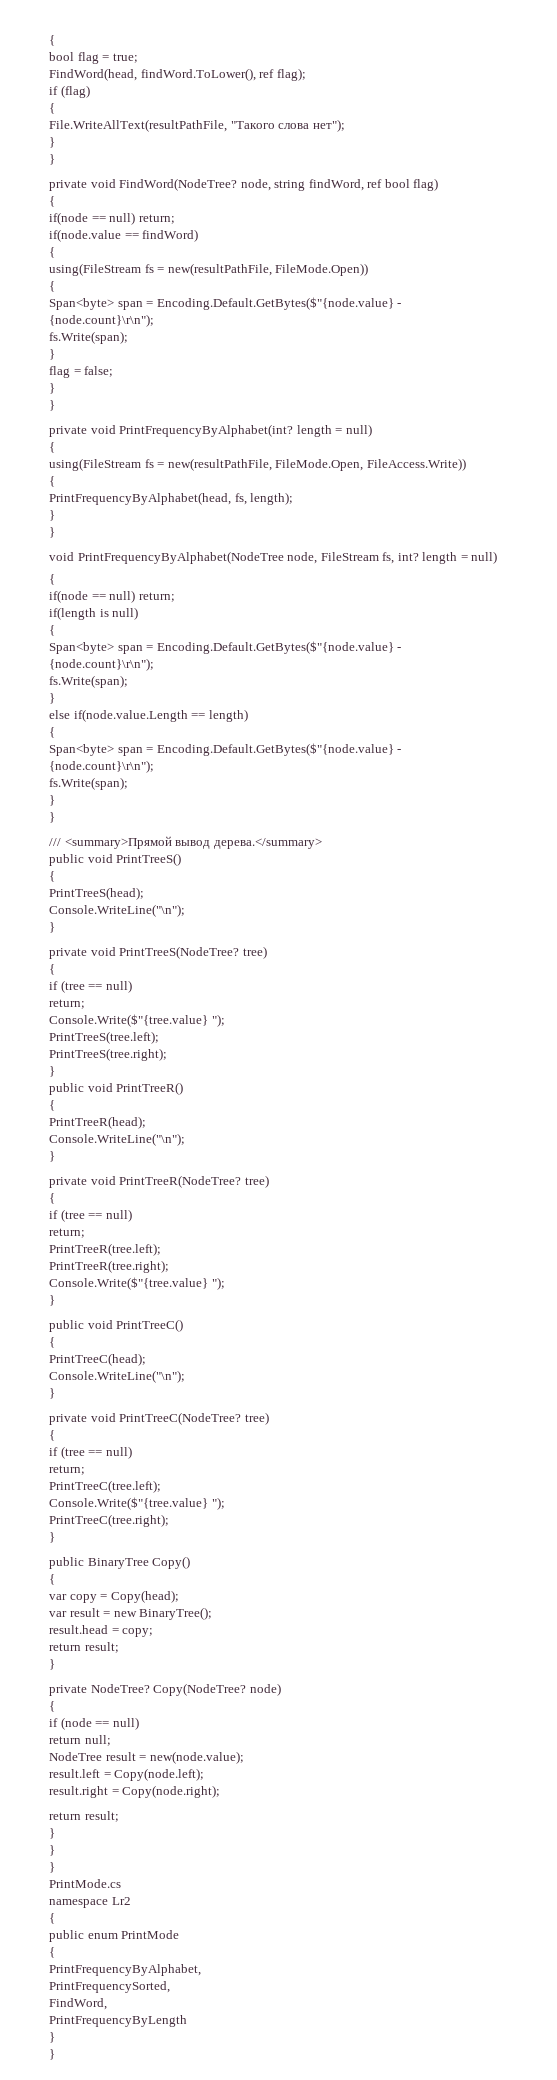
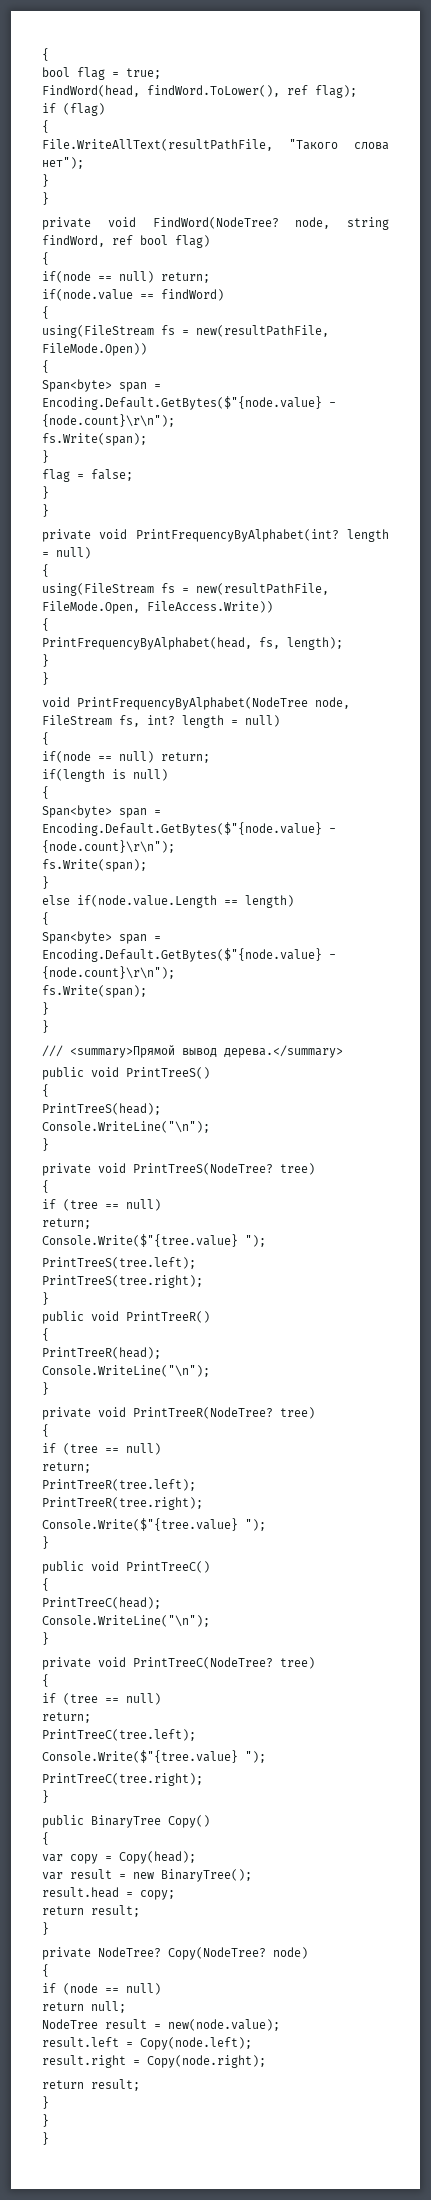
- PrintMode.cs
- namespace Lr2
- {
- public enum PrintMode
- {
- PrintFrequencyByAlphabet,
- PrintFrequencySorted,
- FindWord,
- PrintFrequencyByLength
- }
- }

